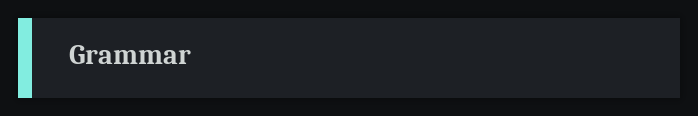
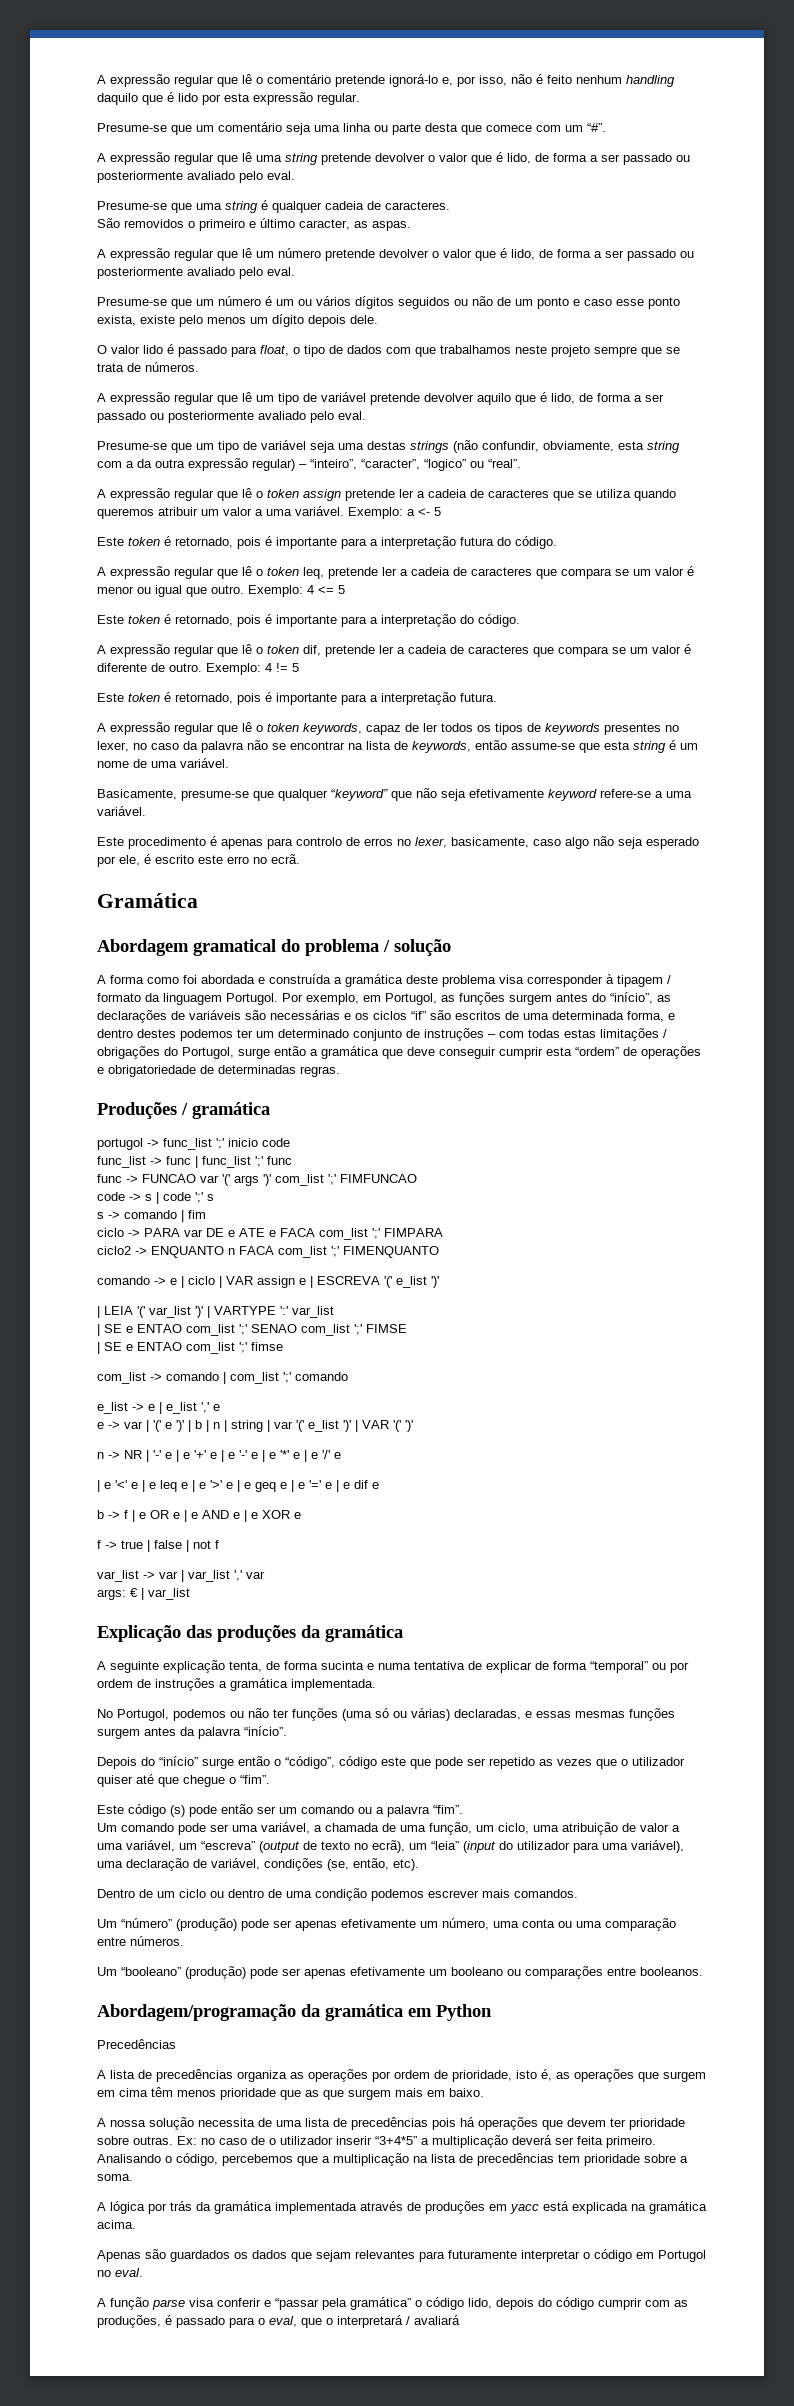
- Grammar
+ A expressão regular que lê o comentário pretende ignorá-lo e, por isso, não é feito nenhum handling daquilo que é lido por esta expressão regular.
+ Presume-se que um comentário seja uma linha ou parte desta que comece com um “#”.
+ A expressão regular que lê uma string pretende devolver o valor que é lido, de forma a ser passado ou posteriormente avaliado pelo eval.
+ Presume-se que uma string é qualquer cadeia de caracteres.
+ São removidos o primeiro e último caracter, as aspas.
+ A expressão regular que lê um número pretende devolver o valor que é lido, de forma a ser passado ou posteriormente avaliado pelo eval.
+ Presume-se que um número é um ou vários dígitos seguidos ou não de um ponto e caso esse ponto exista, existe pelo menos um dígito depois dele.
+ O valor lido é passado para float, o tipo de dados com que trabalhamos neste projeto sempre que se trata de números.
+ A expressão regular que lê um tipo de variável pretende devolver aquilo que é lido, de forma a ser passado ou posteriormente avaliado pelo eval.
+ Presume-se que um tipo de variável seja uma destas strings (não confundir, obviamente, esta string com a da outra expressão regular) – “inteiro”, “caracter”, “logico” ou “real”.
+ A expressão regular que lê o token assign pretende ler a cadeia de caracteres que se utiliza quando queremos atribuir um valor a uma variável. Exemplo: a <- 5
+ Este token é retornado, pois é importante para a interpretação futura do código.
+ A expressão regular que lê o token leq, pretende ler a cadeia de caracteres que compara se um valor é menor ou igual que outro. Exemplo: 4 <= 5
+ Este token é retornado, pois é importante para a interpretação do código.
+ A expressão regular que lê o token dif, pretende ler a cadeia de caracteres que compara se um valor é diferente de outro. Exemplo: 4 != 5
+ Este token é retornado, pois é importante para a interpretação futura.
+ A expressão regular que lê o token keywords, capaz de ler todos os tipos de keywords presentes no lexer, no caso da palavra não se encontrar na lista de keywords, então assume-se que esta string é um nome de uma variável.
+ Basicamente, presume-se que qualquer “keyword” que não seja efetivamente keyword refere-se a uma variável.
+ Este procedimento é apenas para controlo de erros no lexer, basicamente, caso algo não seja esperado por ele, é escrito este erro no ecrã.
+ Gramática
+ Abordagem gramatical do problema / solução
+ A forma como foi abordada e construída a gramática deste problema visa corresponder à tipagem / formato da linguagem Portugol. Por exemplo, em Portugol, as funções surgem antes do “início”, as declarações de variáveis são necessárias e os ciclos “if” são escritos de uma determinada forma, e dentro destes podemos ter um determinado conjunto de instruções – com todas estas limitações / obrigações do Portugol, surge então a gramática que deve conseguir cumprir esta “ordem” de operações e obrigatoriedade de determinadas regras.
+ Produções / gramática
+ portugol -> func_list ';' inicio code
+ func_list -> func | func_list ';' func
+ func -> FUNCAO var '(' args ')' com_list ';' FIMFUNCAO
+ code -> s | code ';' s
+ s -> comando | fim
+ ciclo -> PARA var DE e ATE e FACA com_list ';' FIMPARA
+ ciclo2 -> ENQUANTO n FACA com_list ';' FIMENQUANTO
+ comando -> e | ciclo | VAR assign e | ESCREVA '(' e_list ')'
+ | LEIA '(' var_list ')' | VARTYPE ':' var_list
+ | SE e ENTAO com_list ';' SENAO com_list ';' FIMSE
+ | SE e ENTAO com_list ';' fimse
+ com_list -> comando | com_list ';' comando
+ e_list -> e | e_list ',' e
+ e -> var | '(' e ')' | b | n | string | var '(' e_list ')' | VAR '(' ')'
+ n -> NR | '-' e | e '+' e | e '-' e | e '*' e | e '/' e
+ | e '<' e | e leq e | e '>' e | e geq e | e '=' e | e dif e
+ b -> f | e OR e | e AND e | e XOR e
+ f -> true | false | not f
+ var_list -> var | var_list ',' var
+ args: € | var_list
+ Explicação das produções da gramática
+ A seguinte explicação tenta, de forma sucinta e numa tentativa de explicar de forma “temporal” ou por ordem de instruções a gramática implementada.
+ No Portugol, podemos ou não ter funções (uma só ou várias) declaradas, e essas mesmas funções surgem antes da palavra “início”.
+ Depois do “início” surge então o “código”, código este que pode ser repetido as vezes que o utilizador quiser até que chegue o “fim”.
+ Este código (s) pode então ser um comando ou a palavra “fim”.
+ Um comando pode ser uma variável, a chamada de uma função, um ciclo, uma atribuição de valor a uma variável, um “escreva” (output de texto no ecrã), um “leia” (input do utilizador para uma variável), uma declaração de variável, condições (se, então, etc).
+ Dentro de um ciclo ou dentro de uma condição podemos escrever mais comandos.
+ Um “número” (produção) pode ser apenas efetivamente um número, uma conta ou uma comparação entre números.
+ Um “booleano” (produção) pode ser apenas efetivamente um booleano ou comparações entre booleanos.
+ Abordagem/programação da gramática em Python
+ Precedências
+ A lista de precedências organiza as operações por ordem de prioridade, isto é, as operações que surgem em cima têm menos prioridade que as que surgem mais em baixo.
+ A nossa solução necessita de uma lista de precedências pois há operações que devem ter prioridade sobre outras. Ex: no caso de o utilizador inserir “3+4*5” a multiplicação deverá ser feita primeiro. Analisando o código, percebemos que a multiplicação na lista de precedências tem prioridade sobre a soma.
+ A lógica por trás da gramática implementada através de produções em yacc está explicada na gramática acima.
+ Apenas são guardados os dados que sejam relevantes para futuramente interpretar o código em Portugol no eval.
+ A função parse visa conferir e “passar pela gramática” o código lido, depois do código cumprir com as produções, é passado para o eval, que o interpretará / avaliará

